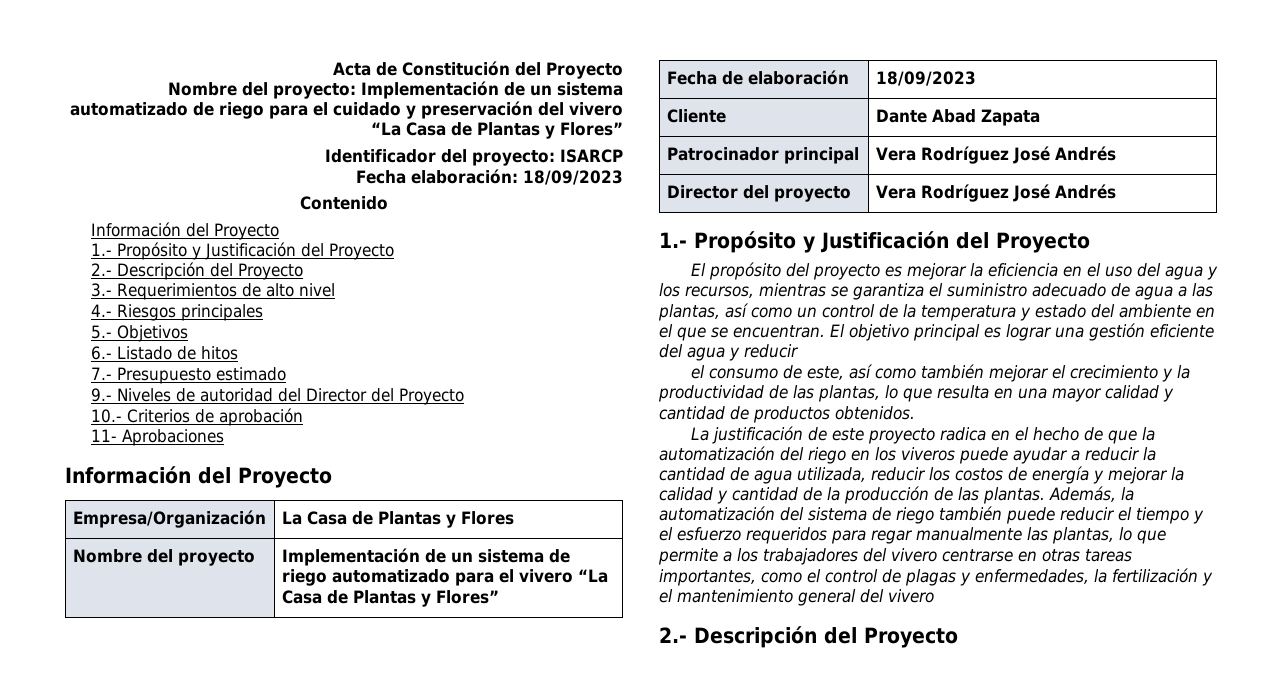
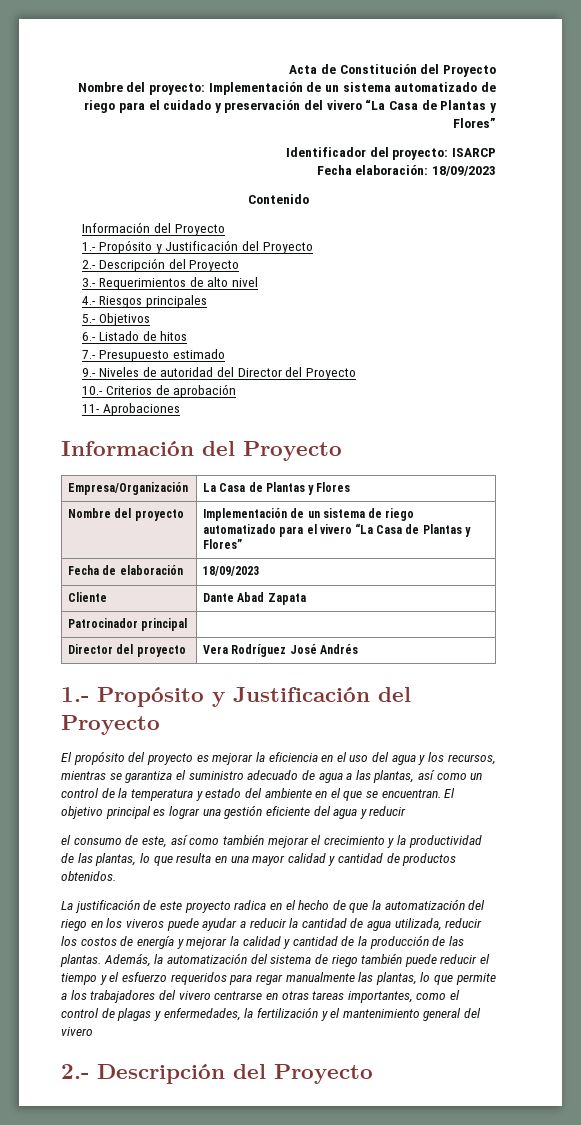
- Patrocinador principal | Vera Rodríguez José Andrés
+ Patrocinador principal |

